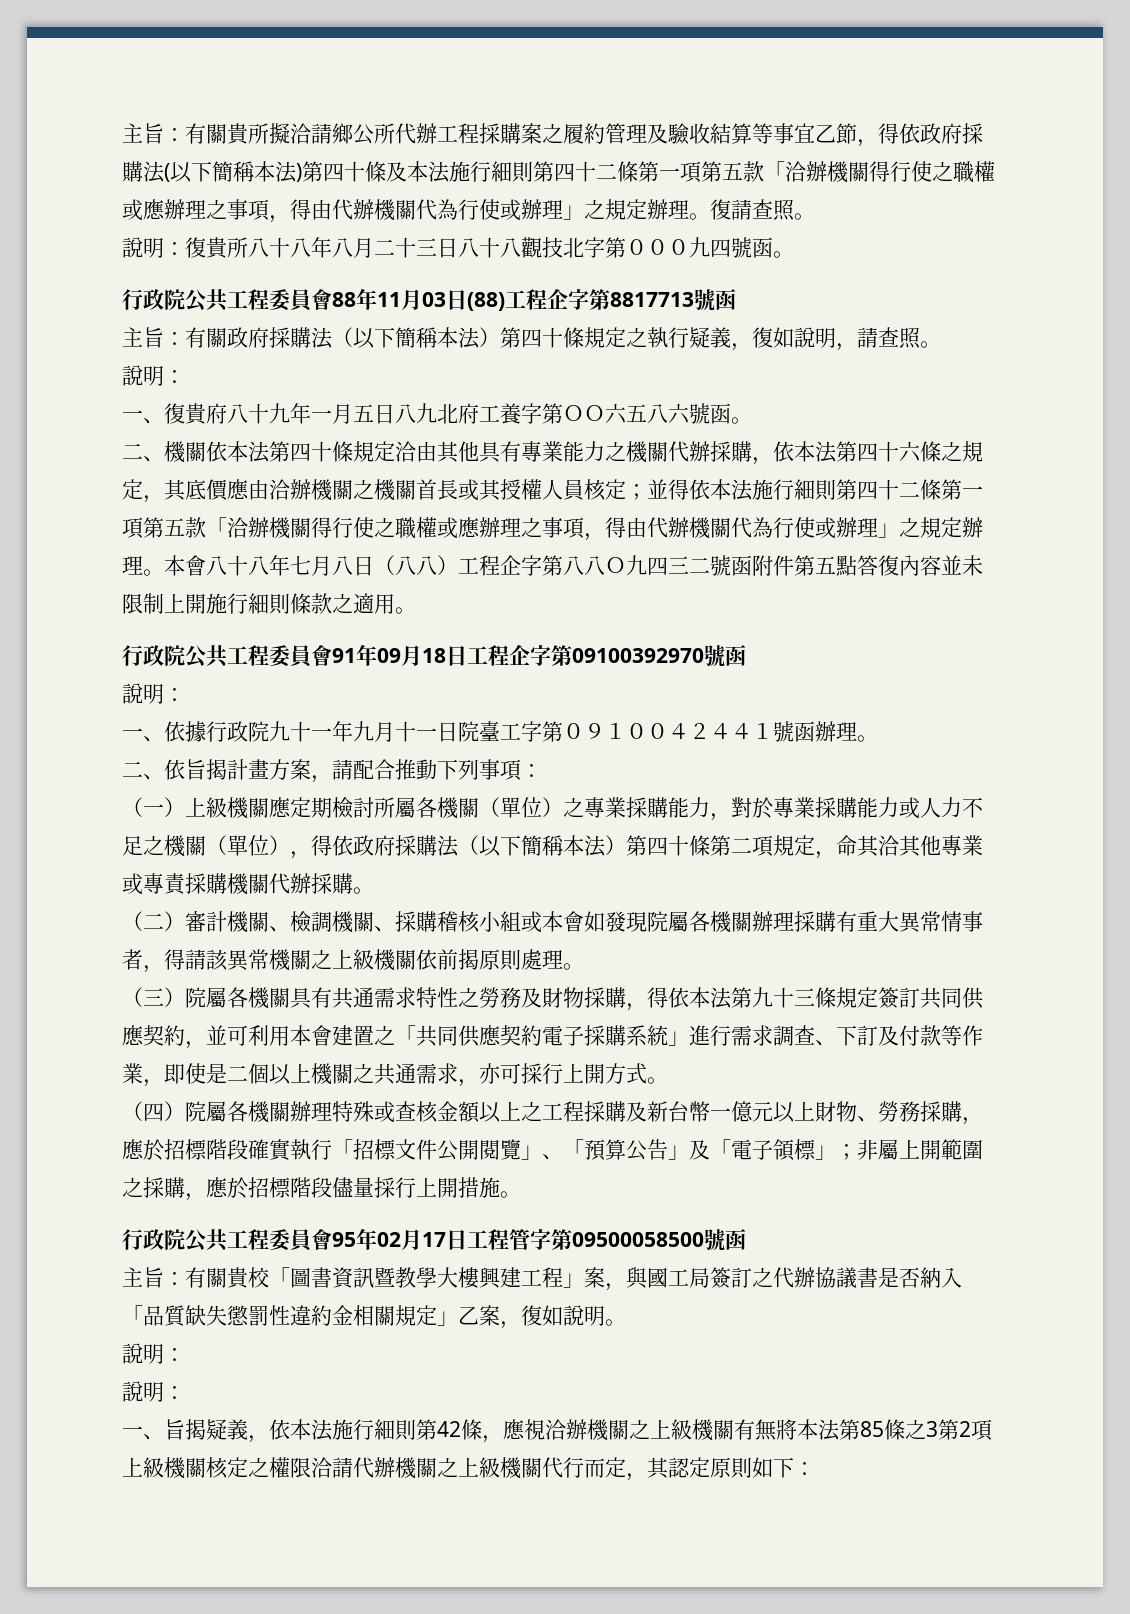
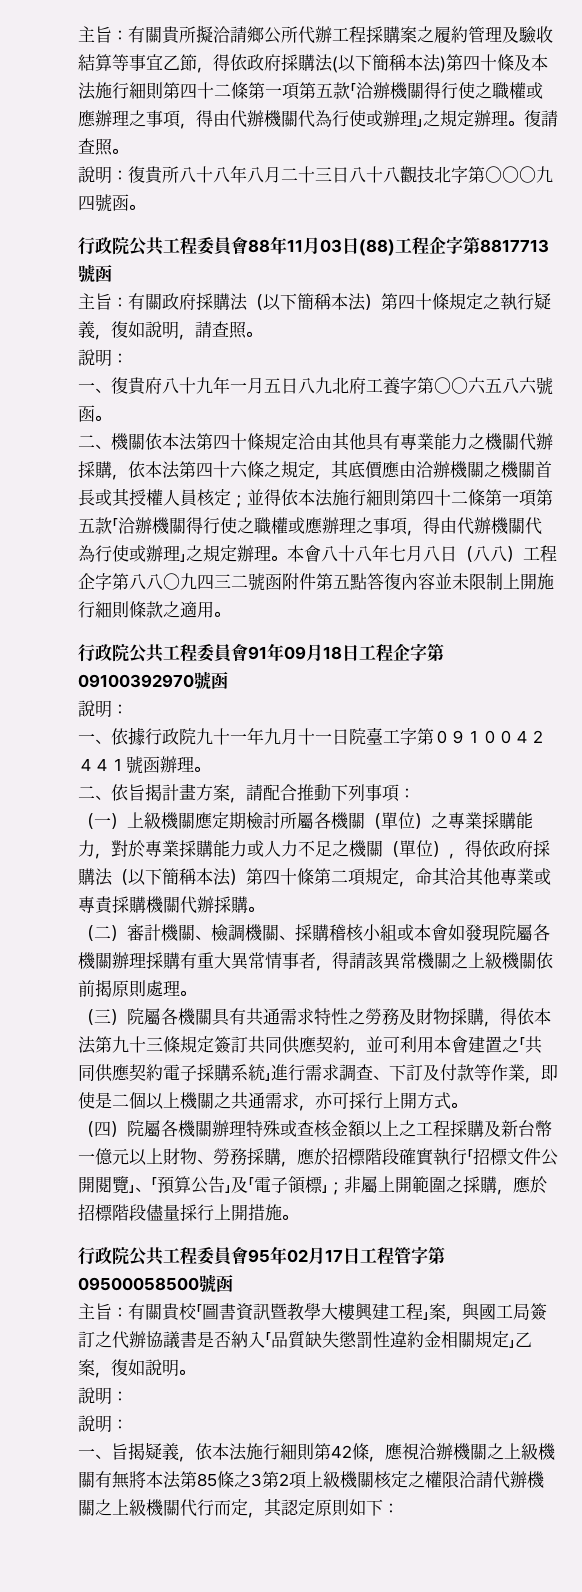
- 說明：復貴所八十八年八月二十三日八十八觀技北字第０００九四號函。
+ 說明：復貴所八十八年八月二十三日八十八觀技北字第〇〇〇九四號函。
- 一、復貴府八十九年一月五日八九北府工養字第ＯＯ六五八六號函。
+ 一、復貴府八十九年一月五日八九北府工養字第〇〇六五八六號函。
- 本會八十八年七月八日（八八）工程企字第八八Ｏ九四三二號函附件第五點答復內容並未限制上開施行細則條款之適用。
+ 本會八十八年七月八日（八八）工程企字第八八〇九四三二號函附件第五點答復內容並未限制上開施行細則條款之適用。

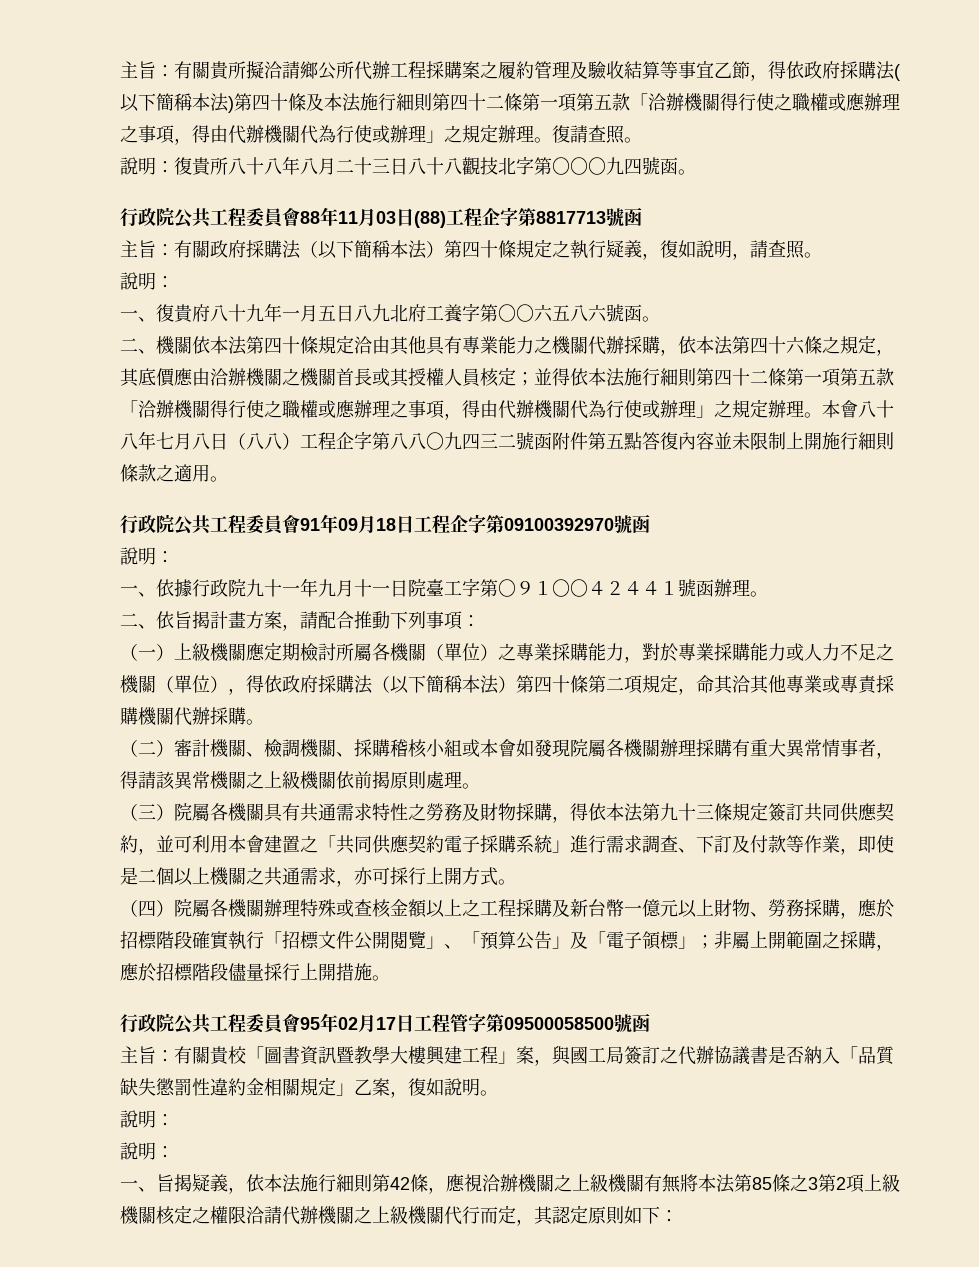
- 一、依據行政院九十一年九月十一日院臺工字第０９１００４２４４１號函辦理。
+ 一、依據行政院九十一年九月十一日院臺工字第〇９１〇〇４２４４１號函辦理。

